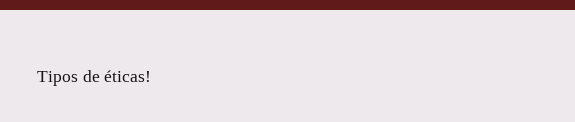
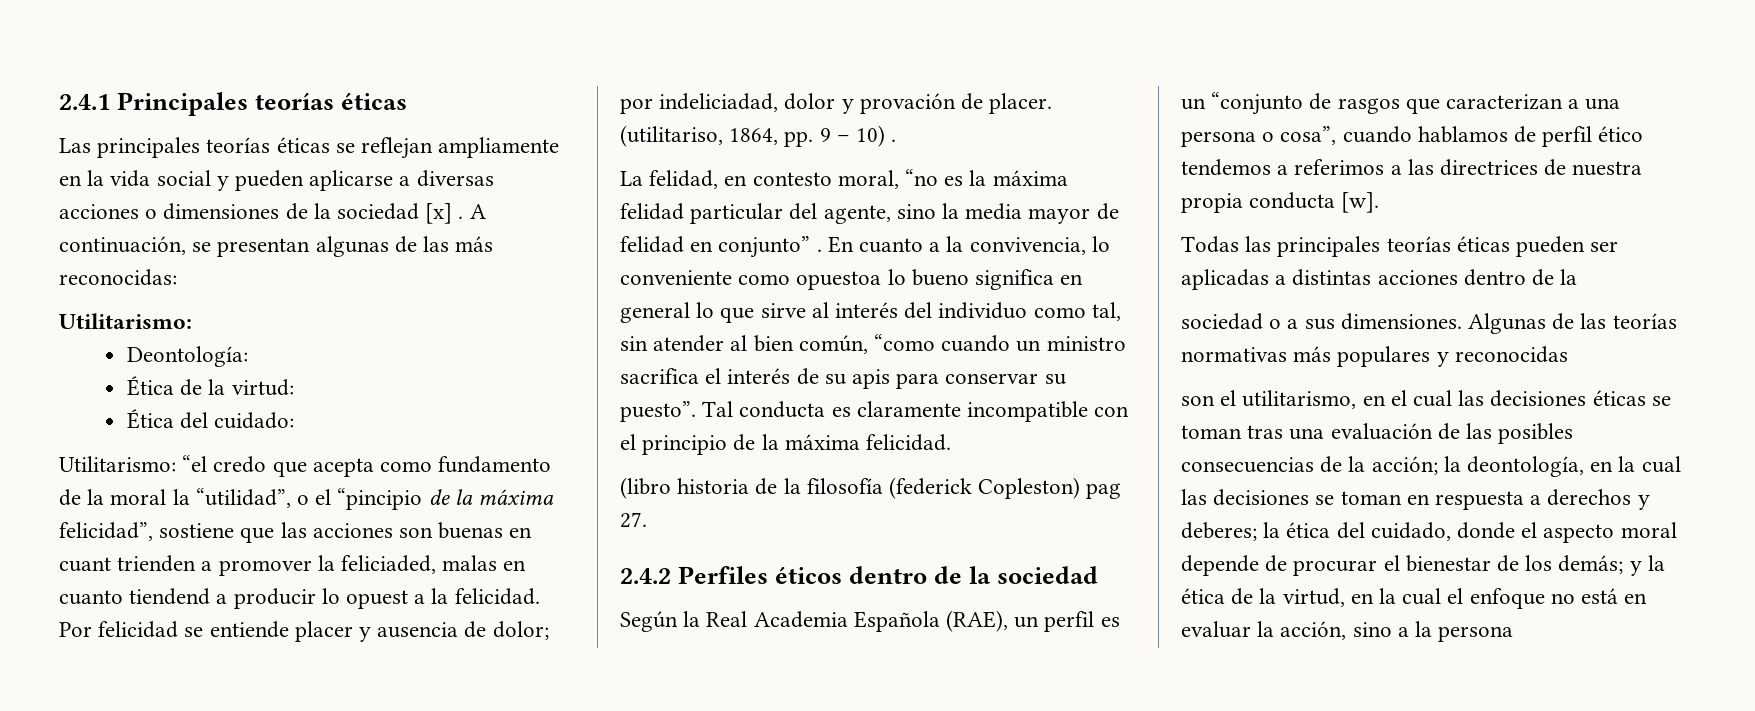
- Tipos de éticas!
+ 2.4.1 Principales teorías éticas
+ Las principales teorías éticas se reflejan ampliamente en la vida social y pueden aplicarse a diversas acciones o dimensiones de la sociedad [x] . A continuación, se presentan algunas de las más reconocidas:
+ Utilitarismo:
+ Deontología:
+ Ética de la virtud:
+ Ética del cuidado:
+ Utilitarismo: “el credo que acepta como fundamento de la moral la “utilidad”, o el “pincipio de la máxima felicidad”, sostiene que las acciones son buenas en cuant trienden a promover la feliciaded, malas en cuanto tiendend a producir lo opuest a la felicidad. Por felicidad se entiende placer y ausencia de dolor; por indeliciadad, dolor y provación de placer. (utilitariso, 1864, pp. 9 – 10) .
+ La felidad, en contesto moral, “no es la máxima felidad particular del agente, sino la media mayor de felidad en conjunto” . En cuanto a la convivencia, lo conveniente como opuestoa lo bueno significa en general lo que sirve al interés del individuo como tal, sin atender al bien común, “como cuando un ministro sacrifica el interés de su apis para conservar su puesto”. Tal conducta es claramente incompatible con el principio de la máxima felicidad.
+ (libro historia de la filosofía (federick Copleston) pag 27.
+ 2.4.2 Perfiles éticos dentro de la sociedad
+ Según la Real Academia Española (RAE), un perfil es un “conjunto de rasgos que caracterizan a una persona o cosa”, cuando hablamos de perfil ético tendemos a referimos a las directrices de nuestra propia conducta [w].
+ Todas las principales teorías éticas pueden ser aplicadas a distintas acciones dentro de la
+ sociedad o a sus dimensiones. Algunas de las teorías normativas más populares y reconocidas
+ son el utilitarismo, en el cual las decisiones éticas se toman tras una evaluación de las posibles consecuencias de la acción; la deontología, en la cual las decisiones se toman en respuesta a derechos y deberes; la ética del cuidado, donde el aspecto moral depende de procurar el bienestar de los demás; y la ética de la virtud, en la cual el enfoque no está en evaluar la acción, sino a la persona

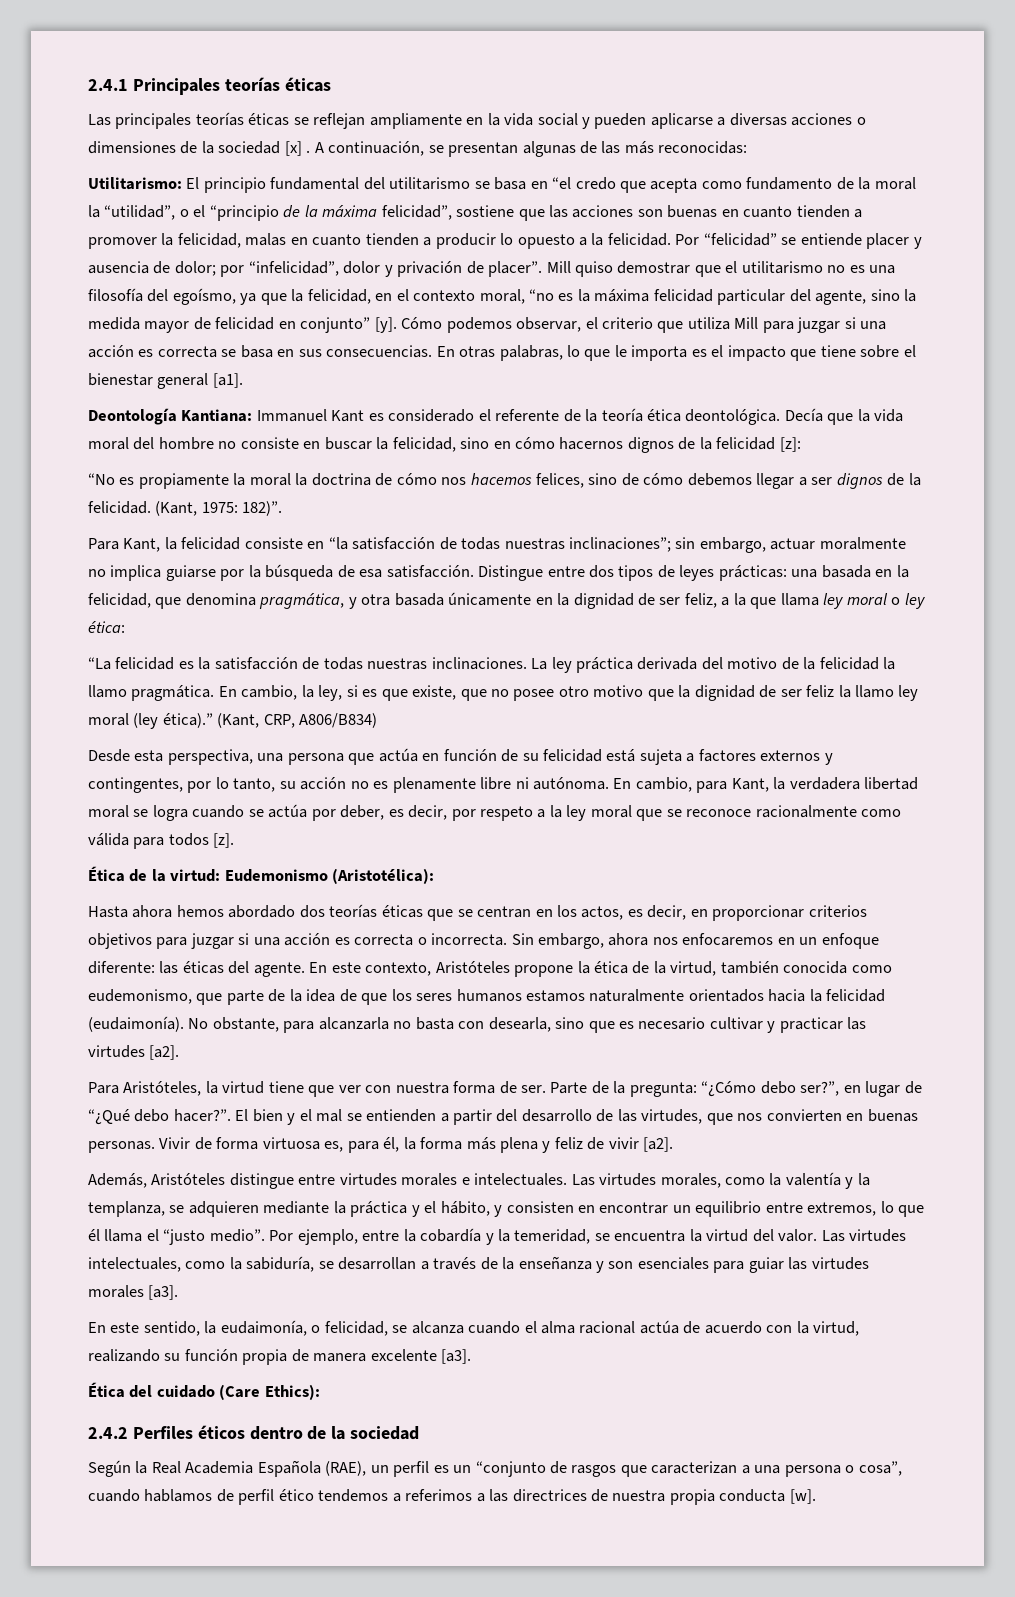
  A continuación, se presentan algunas de las más reconocidas:
- Utilitarismo:
- Deontología:
- Ética de la virtud:
- Ética del cuidado:
- Utilitarismo: “el credo que acepta como fundamento de la moral la “utilidad”, o el “pincipio de la máxima felicidad”, sostiene que las acciones son buenas en cuant trienden a promover la feliciaded, malas en cuanto tiendend a producir lo opuest a la felicidad.
+ Utilitarismo: El principio fundamental del utilitarismo se basa en “el credo que acepta como fundamento de la moral la “utilidad”, o el “principio de la máxima felicidad”, sostiene que las acciones son buenas en cuanto tienden a promover la felicidad, malas en cuanto tienden a producir lo opuesto a la felicidad.
- Por felicidad se entiende placer y ausencia de dolor; por indeliciadad, dolor y provación de placer. (utilitariso, 1864, pp. 9 – 10) .
- La felidad, en contesto moral, “no es la máxima felidad particular del agente, sino la media mayor de felidad en conjunto” . En cuanto a la convivencia, lo conveniente como opuestoa lo bueno significa en general lo que sirve al interés del individuo como tal, sin atender al bien común, “como cuando un ministro sacrifica el interés de su apis para conservar su puesto”. Tal conducta es claramente incompatible con el principio de la máxima felicidad.
- (libro historia de la filosofía (federick Copleston) pag 27.
+ Por “felicidad” se entiende placer y ausencia de dolor; por “infelicidad”, dolor y privación de placer”. Mill quiso demostrar que el utilitarismo no es una filosofía del egoísmo, ya que la felicidad, en el contexto moral, “no es la máxima felicidad particular del agente, sino la medida mayor de felicidad en conjunto” [y]. Cómo podemos observar, el criterio que utiliza Mill para juzgar si una acción es correcta se basa en sus consecuencias. En otras palabras, lo que le importa es el impacto que tiene sobre el bienestar general [a1].
+ Deontología Kantiana: Immanuel Kant es considerado el referente de la teoría ética deontológica. Decía que la vida moral del hombre no consiste en buscar la felicidad, sino en cómo hacernos dignos de la felicidad [z]:
+ “No es propiamente la moral la doctrina de cómo nos hacemos felices, sino de cómo debemos llegar a ser dignos de la felicidad. (Kant, 1975: 182)”.
+ Para Kant, la felicidad consiste en “la satisfacción de todas nuestras inclinaciones”; sin embargo, actuar moralmente no implica guiarse por la búsqueda de esa satisfacción. Distingue entre dos tipos de leyes prácticas: una basada en la felicidad, que denomina pragmática, y otra basada únicamente en la dignidad de ser feliz, a la que llama ley moral o ley ética:
+ “La felicidad es la satisfacción de todas nuestras inclinaciones. La ley práctica derivada del motivo de la felicidad la llamo pragmática. En cambio, la ley, si es que existe, que no posee otro motivo que la dignidad de ser feliz la llamo ley moral (ley ética).” (Kant, CRP, A806/B834)
+ Desde esta perspectiva, una persona que actúa en función de su felicidad está sujeta a factores externos y contingentes, por lo tanto, su acción no es plenamente libre ni autónoma. En cambio, para Kant, la verdadera libertad moral se logra cuando se actúa por deber, es decir, por respeto a la ley moral que se reconoce racionalmente como válida para todos [z].
+ Ética de la virtud: Eudemonismo (Aristotélica):
+ Hasta ahora hemos abordado dos teorías éticas que se centran en los actos, es decir, en proporcionar criterios objetivos para juzgar si una acción es correcta o incorrecta. Sin embargo, ahora nos enfocaremos en un enfoque diferente: las éticas del agente. En este contexto, Aristóteles propone la ética de la virtud, también conocida como eudemonismo, que parte de la idea de que los seres humanos estamos naturalmente orientados hacia la felicidad (eudaimonía). No obstante, para alcanzarla no basta con desearla, sino que es necesario cultivar y practicar las virtudes [a2].
+ Para Aristóteles, la virtud tiene que ver con nuestra forma de ser. Parte de la pregunta: “¿Cómo debo ser?”, en lugar de “¿Qué debo hacer?”. El bien y el mal se entienden a partir del desarrollo de las virtudes, que nos convierten en buenas personas. Vivir de forma virtuosa es, para él, la forma más plena y feliz de vivir [a2].
+ Además, Aristóteles distingue entre virtudes morales e intelectuales. Las virtudes morales, como la valentía y la templanza, se adquieren mediante la práctica y el hábito, y consisten en encontrar un equilibrio entre extremos, lo que él llama el “justo medio”. Por ejemplo, entre la cobardía y la temeridad, se encuentra la virtud del valor. Las virtudes intelectuales, como la sabiduría, se desarrollan a través de la enseñanza y son esenciales para guiar las virtudes morales [a3].
+ En este sentido, la eudaimonía, o felicidad, se alcanza cuando el alma racional actúa de acuerdo con la virtud, realizando su función propia de manera excelente [a3].
+ Ética del cuidado (Care Ethics):
- Todas las principales teorías éticas pueden ser aplicadas a distintas acciones dentro de la
- sociedad o a sus dimensiones. Algunas de las teorías normativas más populares y reconocidas
- son el utilitarismo, en el cual las decisiones éticas se toman tras una evaluación de las posibles consecuencias de la acción; la deontología, en la cual las decisiones se toman en respuesta a derechos y deberes; la ética del cuidado, donde el aspecto moral depende de procurar el bienestar de los demás; y la ética de la virtud, en la cual el enfoque no está en evaluar la acción, sino a la persona

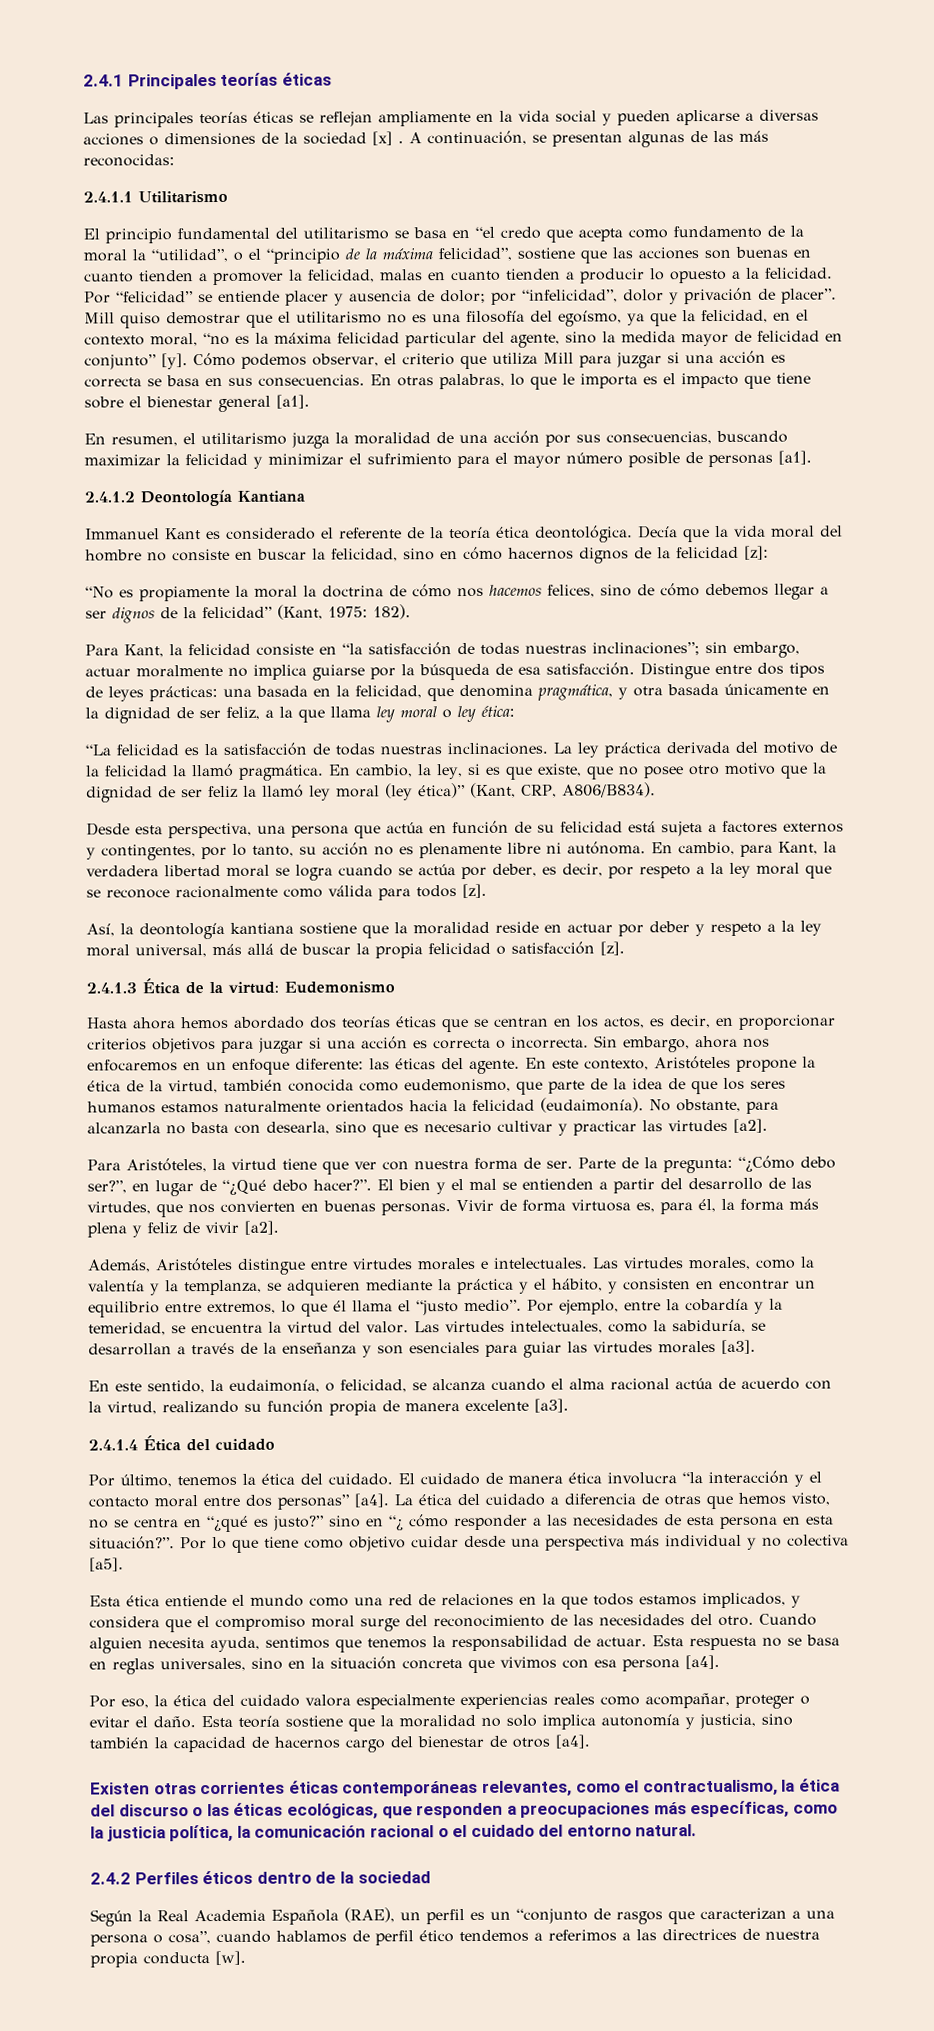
- Utilitarismo: El principio fundamental del utilitarismo se basa en “el credo que acepta como fundamento de la moral la “utilidad”, o el “principio de la máxima felicidad”, sostiene que las acciones son buenas en cuanto tienden a promover la felicidad, malas en cuanto tienden a producir lo opuesto a la felicidad.
+ 2.4.1.1 Utilitarismo
+ El principio fundamental del utilitarismo se basa en “el credo que acepta como fundamento de la moral la “utilidad”, o el “principio de la máxima felicidad”, sostiene que las acciones son buenas en cuanto tienden a promover la felicidad, malas en cuanto tienden a producir lo opuesto a la felicidad.
- Deontología Kantiana: Immanuel Kant es considerado el referente de la teoría ética deontológica.
+ En resumen, el utilitarismo juzga la moralidad de una acción por sus consecuencias, buscando maximizar la felicidad y minimizar el sufrimiento para el mayor número posible de personas [a1].
+ 2.4.1.2 Deontología Kantiana
+ Immanuel Kant es considerado el referente de la teoría ética deontológica.
- “No es propiamente la moral la doctrina de cómo nos hacemos felices, sino de cómo debemos llegar a ser dignos de la felicidad. (Kant, 1975: 182)”.
+ “No es propiamente la moral la doctrina de cómo nos hacemos felices, sino de cómo debemos llegar a ser dignos de la felicidad” (Kant, 1975: 182).
- La ley práctica derivada del motivo de la felicidad la llamo pragmática.
+ La ley práctica derivada del motivo de la felicidad la llamó pragmática.
- En cambio, la ley, si es que existe, que no posee otro motivo que la dignidad de ser feliz la llamo ley moral (ley ética).” (Kant, CRP, A806/B834)
+ En cambio, la ley, si es que existe, que no posee otro motivo que la dignidad de ser feliz la llamó ley moral (ley ética)” (Kant, CRP, A806/B834).
- Ética de la virtud: Eudemonismo (Aristotélica):
+ Así, la deontología kantiana sostiene que la moralidad reside en actuar por deber y respeto a la ley moral universal, más allá de buscar la propia felicidad o satisfacción [z].
+ 2.4.1.3 Ética de la virtud: Eudemonismo
- Ética del cuidado (Care Ethics):
+ 2.4.1.4 Ética del cuidado
+ Por último, tenemos la ética del cuidado. El cuidado de manera ética involucra “la interacción y el contacto moral entre dos personas” [a4]. La ética del cuidado a diferencia de otras que hemos visto, no se centra en “¿qué es justo?” sino en “¿ cómo responder a las necesidades de esta persona en esta situación?”. Por lo que tiene como objetivo cuidar desde una perspectiva más individual y no colectiva [a5].
+ Esta ética entiende el mundo como una red de relaciones en la que todos estamos implicados, y considera que el compromiso moral surge del reconocimiento de las necesidades del otro. Cuando alguien necesita ayuda, sentimos que tenemos la responsabilidad de actuar. Esta respuesta no se basa en reglas universales, sino en la situación concreta que vivimos con esa persona [a4].
+ Por eso, la ética del cuidado valora especialmente experiencias reales como acompañar, proteger o evitar el daño. Esta teoría sostiene que la moralidad no solo implica autonomía y justicia, sino también la capacidad de hacernos cargo del bienestar de otros [a4].
+ Existen otras corrientes éticas contemporáneas relevantes, como el contractualismo, la ética del discurso o las éticas ecológicas, que responden a preocupaciones más específicas, como la justicia política, la comunicación racional o el cuidado del entorno natural.

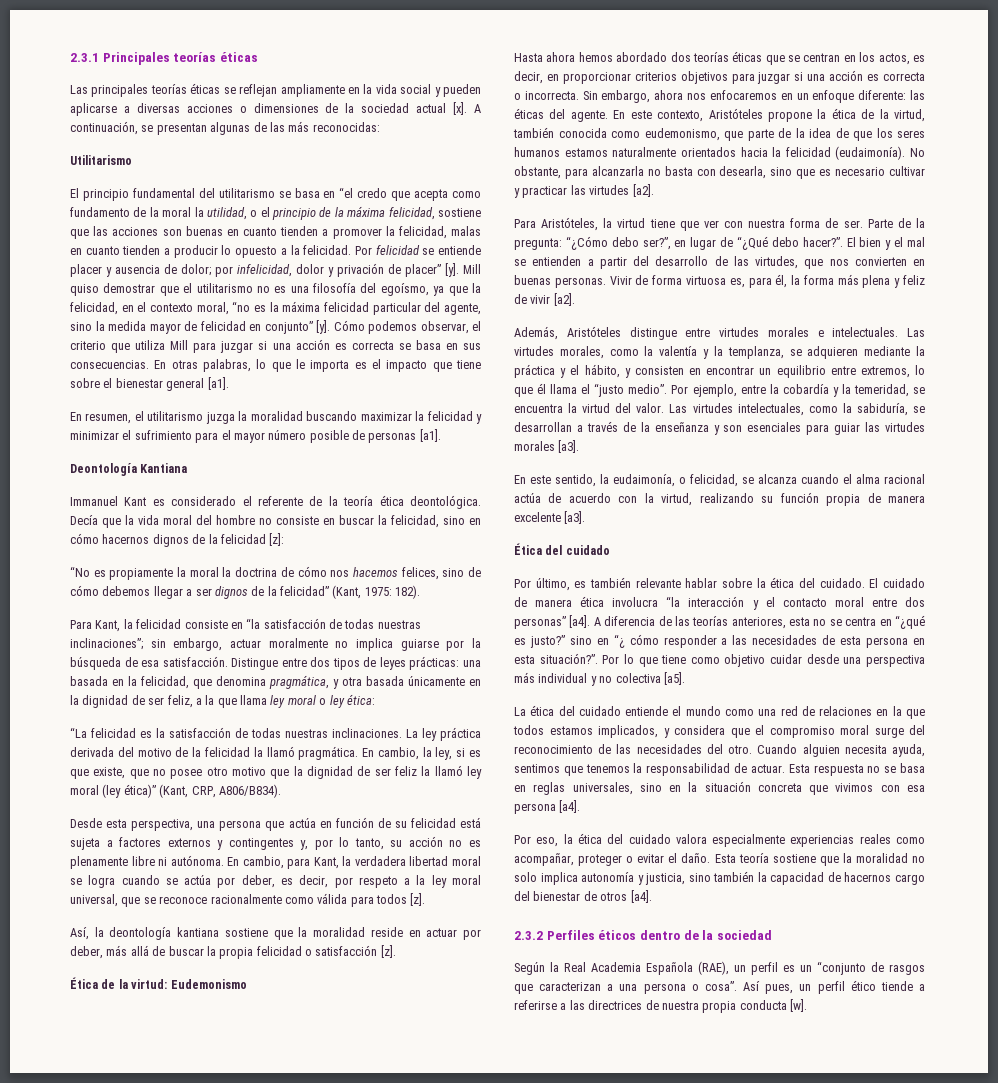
- 2.4.1 Principales teorías éticas
+ 2.3.1 Principales teorías éticas
- Las principales teorías éticas se reflejan ampliamente en la vida social y pueden aplicarse a diversas acciones o dimensiones de la sociedad [x] .
+ Las principales teorías éticas se reflejan ampliamente en la vida social y pueden aplicarse a diversas acciones o dimensiones de la sociedad actual [x].
- 2.4.1.1 Utilitarismo
+ Utilitarismo
- El principio fundamental del utilitarismo se basa en “el credo que acepta como fundamento de la moral la “utilidad”, o el “principio de la máxima felicidad”, sostiene que las acciones son buenas en cuanto tienden a promover la felicidad, malas en cuanto tienden a producir lo opuesto a la felicidad.
+ El principio fundamental del utilitarismo se basa en “el credo que acepta como fundamento de la moral la utilidad, o el principio de la máxima felicidad, sostiene que las acciones son buenas en cuanto tienden a promover la felicidad, malas en cuanto tienden a producir lo opuesto a la felicidad.
- Por “felicidad” se entiende placer y ausencia de dolor; por “infelicidad”, dolor y privación de placer”.
+ Por felicidad se entiende placer y ausencia de dolor; por infelicidad, dolor y privación de placer” [y].
- En resumen, el utilitarismo juzga la moralidad de una acción por sus consecuencias, buscando maximizar la felicidad y minimizar el sufrimiento para el mayor número posible de personas [a1].
+ En resumen, el utilitarismo juzga la moralidad buscando maximizar la felicidad y minimizar el sufrimiento para el mayor número posible de personas [a1].
- 2.4.1.2 Deontología Kantiana
+ Deontología Kantiana
- Desde esta perspectiva, una persona que actúa en función de su felicidad está sujeta a factores externos y contingentes, por lo tanto, su acción no es plenamente libre ni autónoma.
+ Desde esta perspectiva, una persona que actúa en función de su felicidad está sujeta a factores externos y contingentes y, por lo tanto, su acción no es plenamente libre ni autónoma.
- En cambio, para Kant, la verdadera libertad moral se logra cuando se actúa por deber, es decir, por respeto a la ley moral que se reconoce racionalmente como válida para todos [z].
+ En cambio, para Kant, la verdadera libertad moral se logra cuando se actúa por deber, es decir, por respeto a la ley moral universal, que se reconoce racionalmente como válida para todos [z].
- Así, la deontología kantiana sostiene que la moralidad reside en actuar por deber y respeto a la ley moral universal, más allá de buscar la propia felicidad o satisfacción [z].
+ Así, la deontología kantiana sostiene que la moralidad reside en actuar por deber, más allá de buscar la propia felicidad o satisfacción [z].
- 2.4.1.3 Ética de la virtud: Eudemonismo
+ Ética de la virtud: Eudemonismo
- 2.4.1.4 Ética del cuidado
+ Ética del cuidado
- Por último, tenemos la ética del cuidado.
+ Por último, es también relevante hablar sobre la ética del cuidado.
- La ética del cuidado a diferencia de otras que hemos visto, no se centra en “¿qué es justo?” sino en “¿ cómo responder a las necesidades de esta persona en esta situación?”.
+ A diferencia de las teorías anteriores, esta no se centra en “¿qué es justo?” sino en “¿ cómo responder a las necesidades de esta persona en esta situación?”.
- Esta ética entiende el mundo como una red de relaciones en la que todos estamos implicados, y considera que el compromiso moral surge del reconocimiento de las necesidades del otro.
+ La ética del cuidado entiende el mundo como una red de relaciones en la que todos estamos implicados, y considera que el compromiso moral surge del reconocimiento de las necesidades del otro.
- Existen otras corrientes éticas contemporáneas relevantes, como el contractualismo, la ética del discurso o las éticas ecológicas, que responden a preocupaciones más específicas, como la justicia política, la comunicación racional o el cuidado del entorno natural.
- 2.4.2 Perfiles éticos dentro de la sociedad
+ 2.3.2 Perfiles éticos dentro de la sociedad
- Según la Real Academia Española (RAE), un perfil es un “conjunto de rasgos que caracterizan a una persona o cosa”, cuando hablamos de perfil ético tendemos a referimos a las directrices de nuestra propia conducta [w].
+ Según la Real Academia Española (RAE), un perfil es un “conjunto de rasgos que caracterizan a una persona o cosa”. Así pues, un perfil ético tiende a referirse a las directrices de nuestra propia conducta [w].

